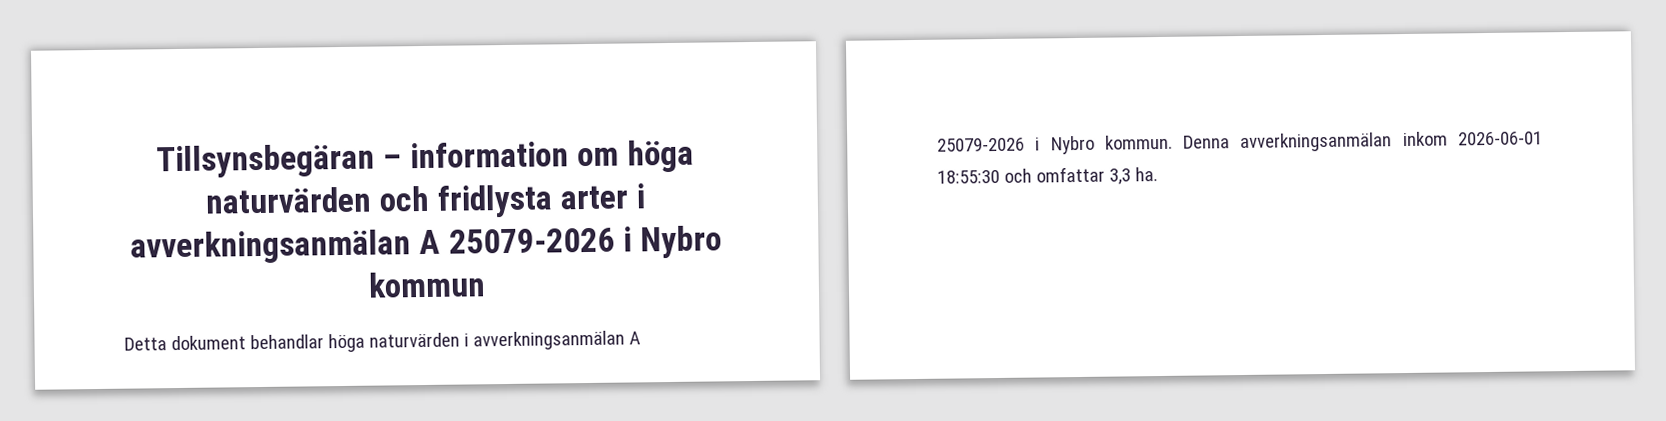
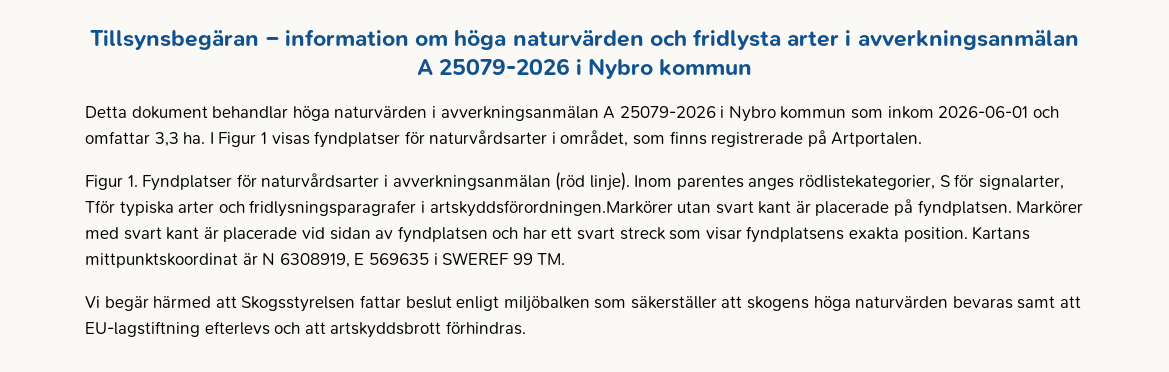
- Detta dokument behandlar höga naturvärden i avverkningsanmälan A 25079-2026 i Nybro kommun. Denna avverkningsanmälan inkom 2026-06-01 18:55:30 och omfattar 3,3 ha.
+ Detta dokument behandlar höga naturvärden i avverkningsanmälan A 25079-2026 i Nybro kommun som inkom 2026-06-01 och omfattar 3,3 ha.
+ I Figur 1 visas fyndplatser för naturvårdsarter i området, som finns registrerade på Artportalen.
+ Figur 1. Fyndplatser för naturvårdsarter i avverkningsanmälan (röd linje). Inom parentes anges rödlistekategorier, S för signalarter, Tför typiska arter och fridlysningsparagrafer i artskyddsförordningen.Markörer utan svart kant är placerade på fyndplatsen. Markörer med svart kant är placerade vid sidan av fyndplatsen och har ett svart streck som visar fyndplatsens exakta position. Kartans mittpunktskoordinat är N 6308919, E 569635 i SWEREF 99 TM.
+ Vi begär härmed att Skogsstyrelsen fattar beslut enligt miljöbalken som säkerställer att skogens höga naturvärden bevaras samt att EU-lagstiftning efterlevs och att artskyddsbrott förhindras.

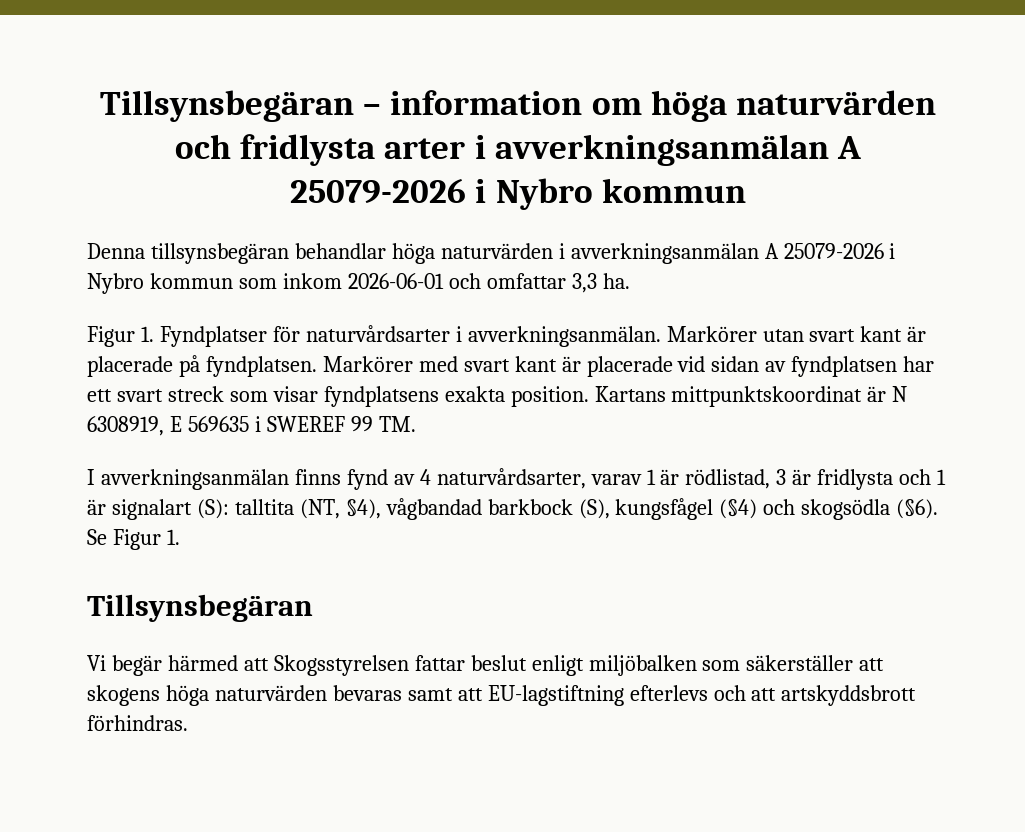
- Detta dokument behandlar höga naturvärden i avverkningsanmälan A 25079-2026 i Nybro kommun som inkom 2026-06-01 och omfattar 3,3 ha. I Figur 1 visas fyndplatser för naturvårdsarter i området, som finns registrerade på Artportalen.
+ Denna tillsynsbegäran behandlar höga naturvärden i avverkningsanmälan A 25079-2026 i Nybro kommun som inkom 2026-06-01 och omfattar 3,3 ha.
- Figur 1. Fyndplatser för naturvårdsarter i avverkningsanmälan (röd linje). Inom parentes anges rödlistekategorier, S för signalarter, Tför typiska arter och fridlysningsparagrafer i artskyddsförordningen.Markörer utan svart kant är placerade på fyndplatsen.
+ Figur 1. Fyndplatser för naturvårdsarter i avverkningsanmälan. Markörer utan svart kant är placerade på fyndplatsen.
- Markörer med svart kant är placerade vid sidan av fyndplatsen och har ett svart streck som visar fyndplatsens exakta position.
+ Markörer med svart kant är placerade vid sidan av fyndplatsen har ett svart streck som visar fyndplatsens exakta position.
+ I avverkningsanmälan finns fynd av 4 naturvårdsarter, varav 1 är rödlistad, 3 är fridlysta och 1 är signalart (S): talltita (NT, §4), vågbandad barkbock (S), kungsfågel (§4) och skogsödla (§6). Se Figur 1.
+ Tillsynsbegäran

